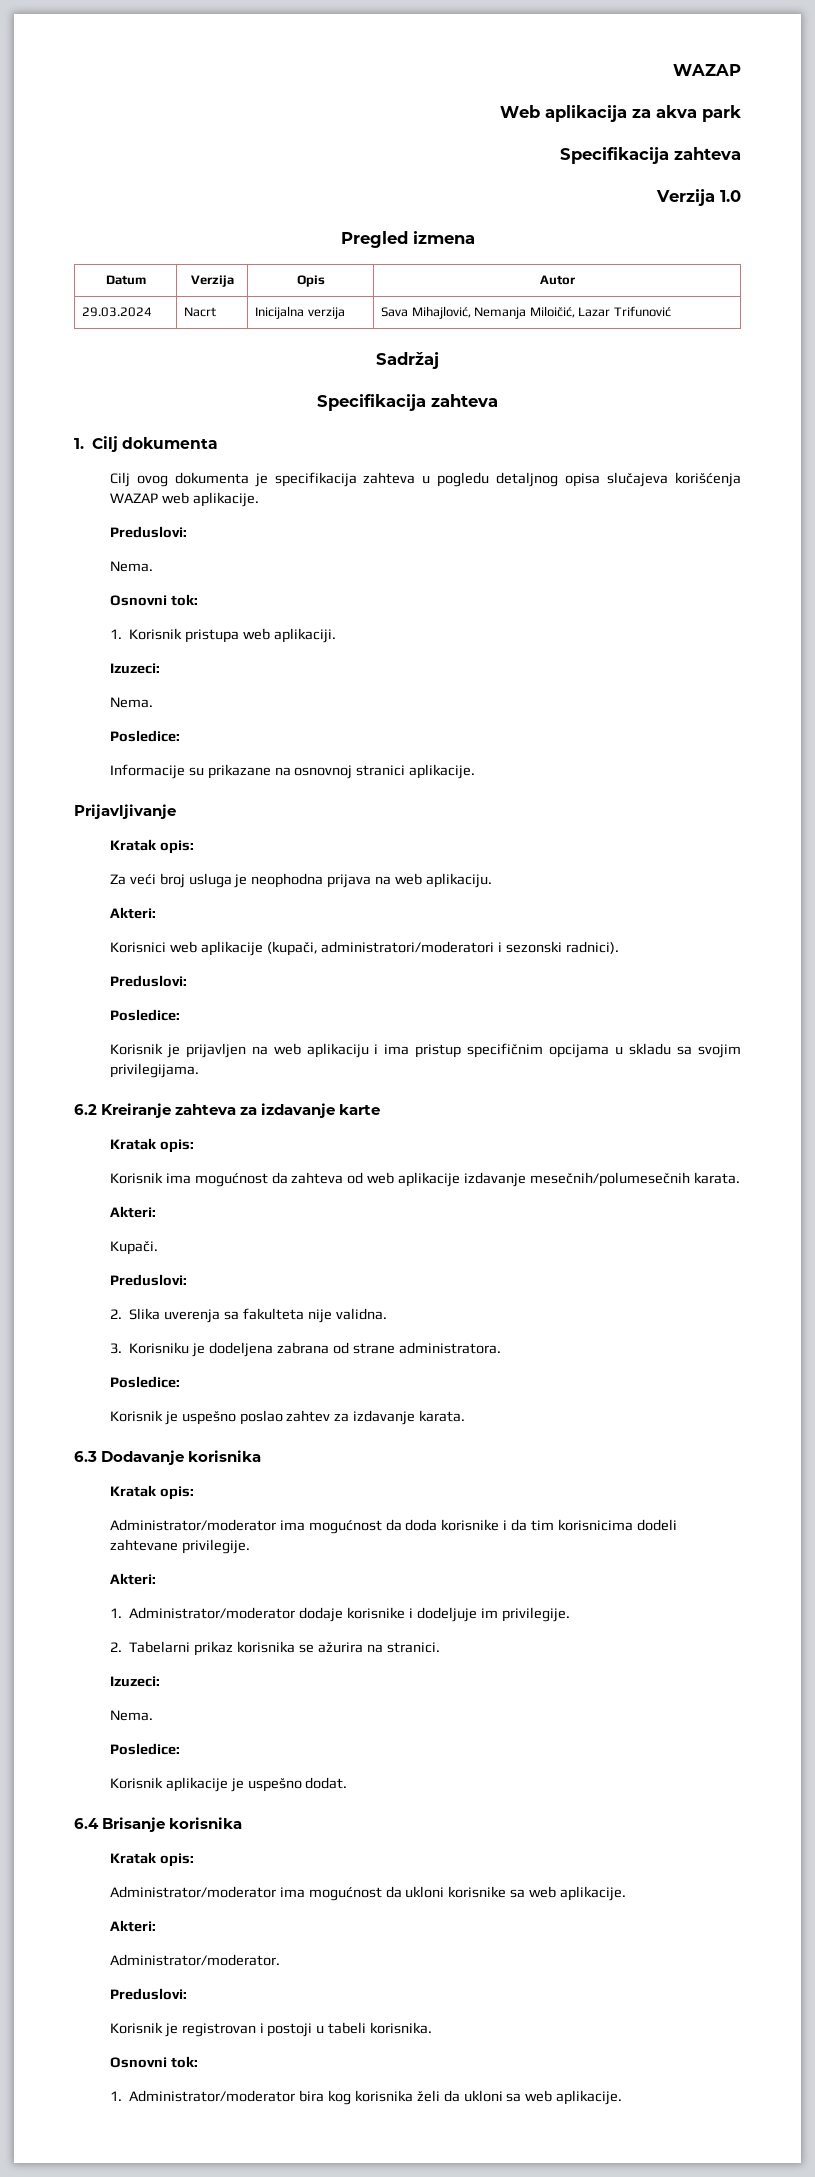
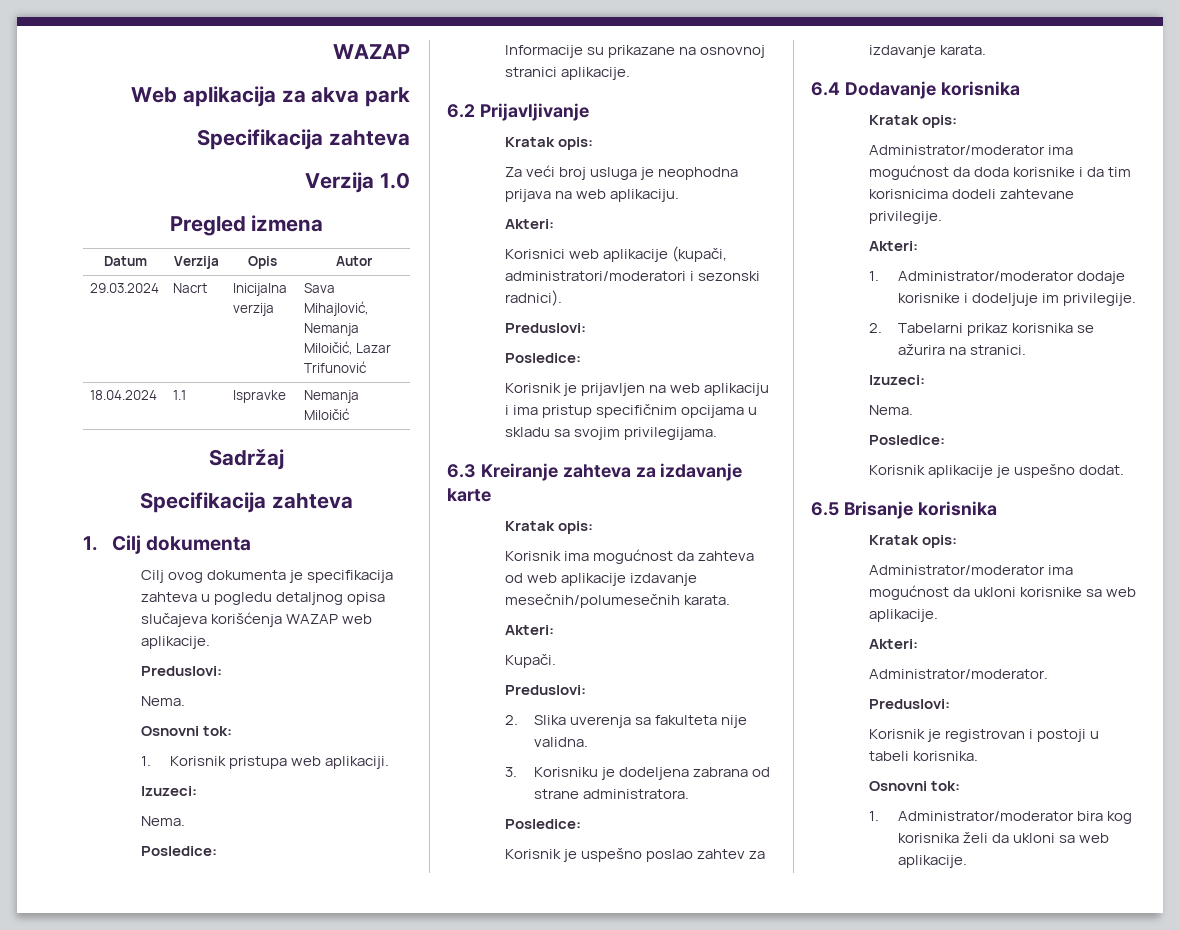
+ 18.04.2024 | 1.1 | Ispravke | Nemanja Miloičić
- Prijavljivanje
+ 6.2 Prijavljivanje
- 6.2 Kreiranje zahteva za izdavanje karte
+ 6.3 Kreiranje zahteva za izdavanje karte
- 6.3 Dodavanje korisnika
+ 6.4 Dodavanje korisnika
- 6.4 Brisanje korisnika
+ 6.5 Brisanje korisnika

